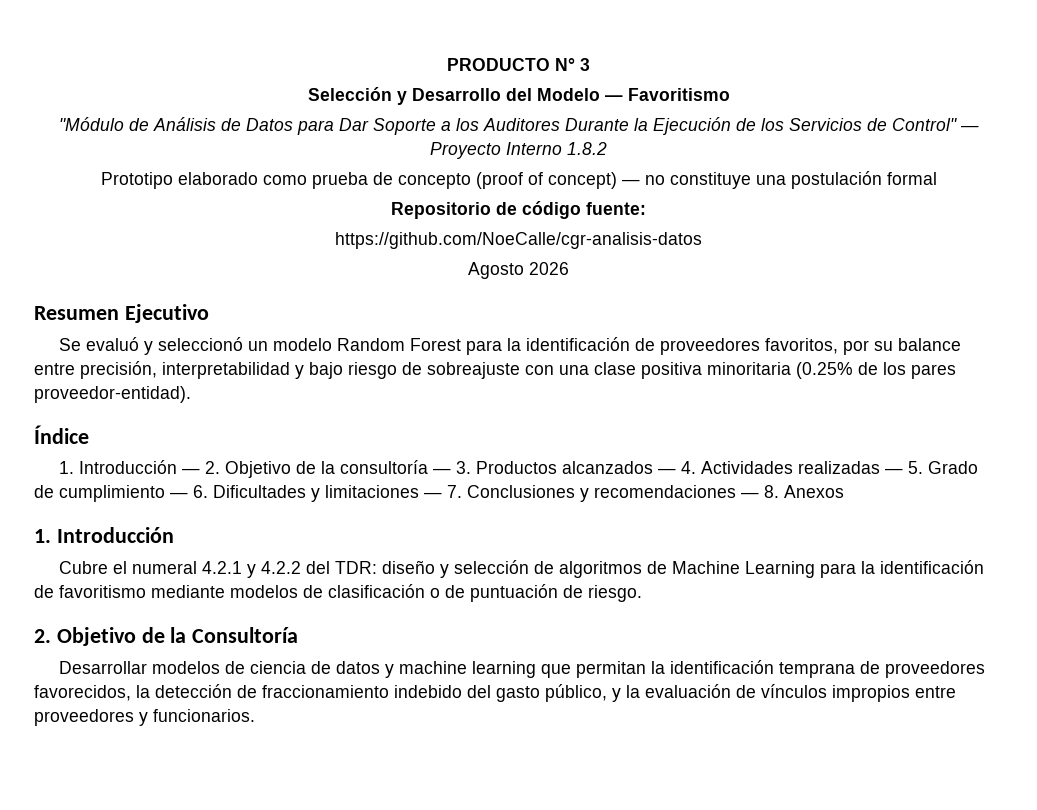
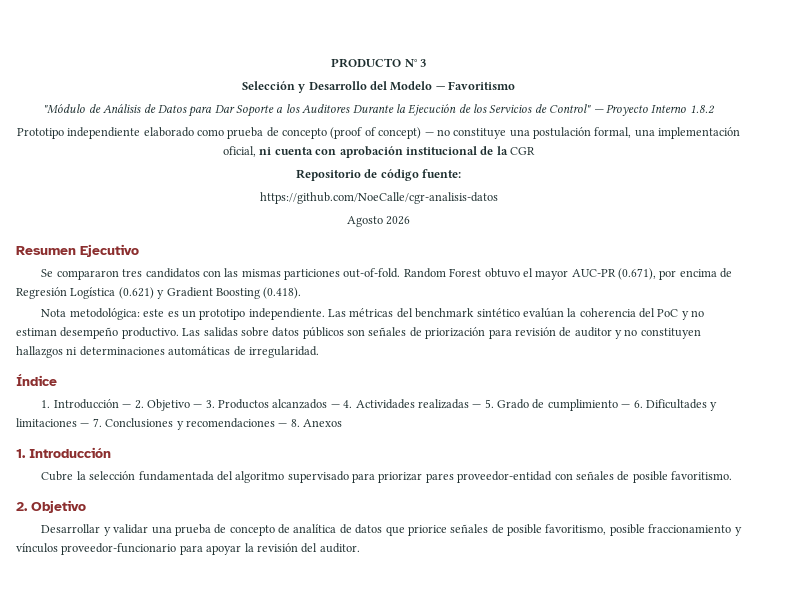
- Prototipo elaborado como prueba de concepto (proof of concept) — no constituye una postulación formal
+ Prototipo independiente elaborado como prueba de concepto (proof of concept) — no constituye una postulación formal, una implementación oficial, ni cuenta con aprobación institucional de la CGR
- Se evaluó y seleccionó un modelo Random Forest para la identificación de proveedores favoritos, por su balance entre precisión, interpretabilidad y bajo riesgo de sobreajuste con una clase positiva minoritaria (0.25% de los pares proveedor-entidad).
+ Se compararon tres candidatos con las mismas particiones out-of-fold. Random Forest obtuvo el mayor AUC-PR (0.671), por encima de Regresión Logística (0.621) y Gradient Boosting (0.418).
+ Nota metodológica: este es un prototipo independiente. Las métricas del benchmark sintético evalúan la coherencia del PoC y no estiman desempeño productivo. Las salidas sobre datos públicos son señales de priorización para revisión de auditor y no constituyen hallazgos ni determinaciones automáticas de irregularidad.
- 1. Introducción — 2. Objetivo de la consultoría — 3. Productos alcanzados — 4. Actividades realizadas — 5. Grado de cumplimiento — 6. Dificultades y limitaciones — 7. Conclusiones y recomendaciones — 8. Anexos
+ 1. Introducción — 2. Objetivo — 3. Productos alcanzados — 4. Actividades realizadas — 5. Grado de cumplimiento — 6. Dificultades y limitaciones — 7. Conclusiones y recomendaciones — 8. Anexos
- Cubre el numeral 4.2.1 y 4.2.2 del TDR: diseño y selección de algoritmos de Machine Learning para la identificación de favoritismo mediante modelos de clasificación o de puntuación de riesgo.
- 2. Objetivo de la Consultoría
- Desarrollar modelos de ciencia de datos y machine learning que permitan la identificación temprana de proveedores favorecidos, la detección de fraccionamiento indebido del gasto público, y la evaluación de vínculos impropios entre proveedores y funcionarios.
+ Cubre la selección fundamentada del algoritmo supervisado para priorizar pares proveedor-entidad con señales de posible favoritismo.
+ 2. Objetivo
+ Desarrollar y validar una prueba de concepto de analítica de datos que priorice señales de posible favoritismo, posible fraccionamiento y vínculos proveedor-funcionario para apoyar la revisión del auditor.

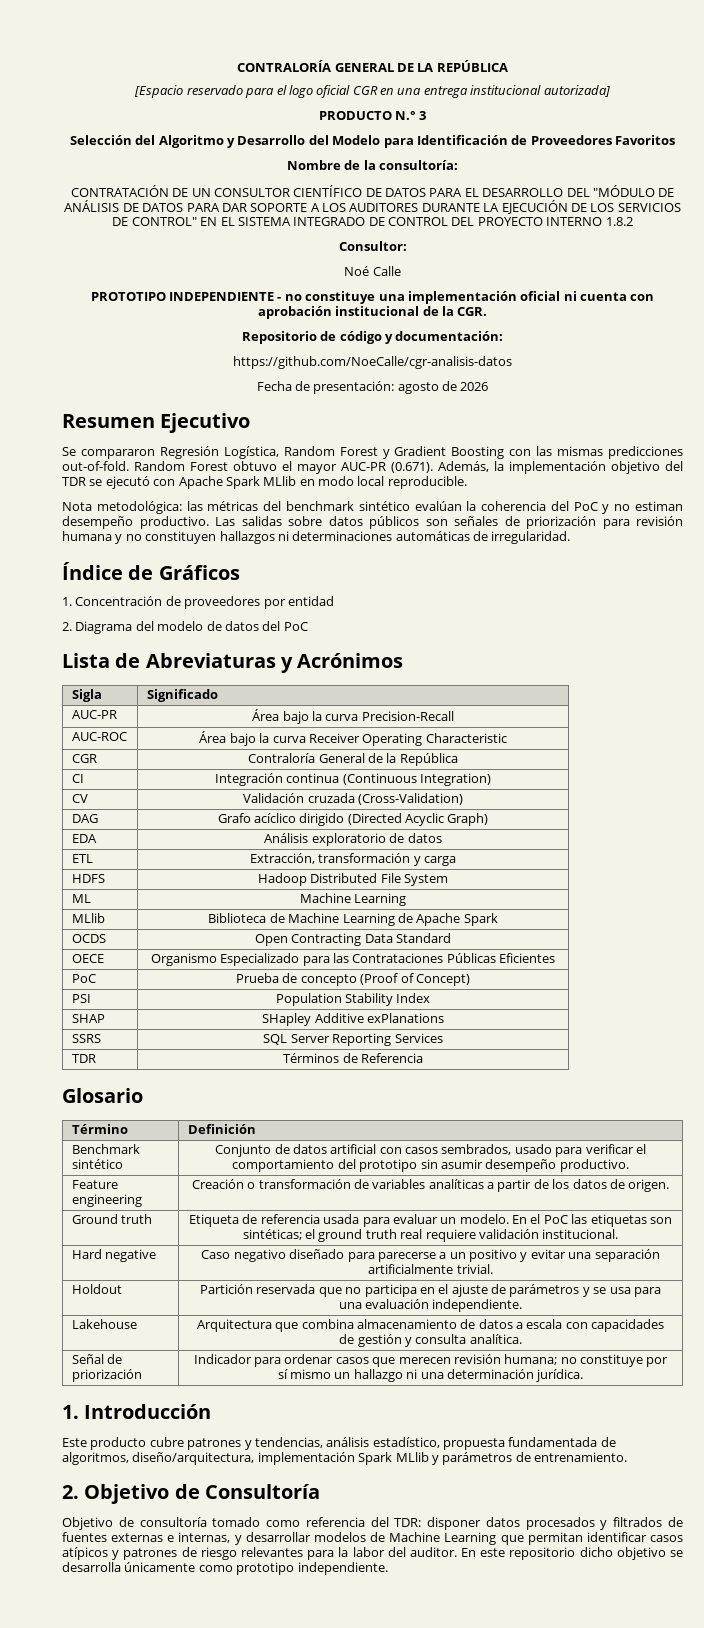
- PRODUCTO N° 3
+ CONTRALORÍA GENERAL DE LA REPÚBLICA
+ [Espacio reservado para el logo oficial CGR en una entrega institucional autorizada]
+ PRODUCTO N.° 3
- Selección y Desarrollo del Modelo — Favoritismo
- "Módulo de Análisis de Datos para Dar Soporte a los Auditores Durante la Ejecución de los Servicios de Control" — Proyecto Interno 1.8.2
- Prototipo independiente elaborado como prueba de concepto (proof of concept) — no constituye una postulación formal, una implementación oficial, ni cuenta con aprobación institucional de la CGR
+ Selección del Algoritmo y Desarrollo del Modelo para Identificación de Proveedores Favoritos
+ Nombre de la consultoría:
+ CONTRATACIÓN DE UN CONSULTOR CIENTÍFICO DE DATOS PARA EL DESARROLLO DEL "MÓDULO DE ANÁLISIS DE DATOS PARA DAR SOPORTE A LOS AUDITORES DURANTE LA EJECUCIÓN DE LOS SERVICIOS DE CONTROL" EN EL SISTEMA INTEGRADO DE CONTROL DEL PROYECTO INTERNO 1.8.2
+ Consultor:
+ Noé Calle
+ PROTOTIPO INDEPENDIENTE - no constituye una implementación oficial ni cuenta con aprobación institucional de la CGR.
- Repositorio de código fuente:
+ Repositorio de código y documentación:
- Agosto 2026
+ Fecha de presentación: agosto de 2026
- Se compararon tres candidatos con las mismas particiones out-of-fold.
+ Se compararon Regresión Logística, Random Forest y Gradient Boosting con las mismas predicciones out-of-fold.
- Random Forest obtuvo el mayor AUC-PR (0.671), por encima de Regresión Logística (0.621) y Gradient Boosting (0.418).
- Nota metodológica: este es un prototipo independiente. Las métricas del benchmark sintético evalúan la coherencia del PoC y no estiman desempeño productivo.
+ Random Forest obtuvo el mayor AUC-PR (0.671). Además, la implementación objetivo del TDR se ejecutó con Apache Spark MLlib en modo local reproducible.
+ Nota metodológica: las métricas del benchmark sintético evalúan la coherencia del PoC y no estiman desempeño productivo.
- Las salidas sobre datos públicos son señales de priorización para revisión de auditor y no constituyen hallazgos ni determinaciones automáticas de irregularidad.
+ Las salidas sobre datos públicos son señales de priorización para revisión humana y no constituyen hallazgos ni determinaciones automáticas de irregularidad.
- Índice
- 1. Introducción — 2. Objetivo — 3. Productos alcanzados — 4. Actividades realizadas — 5. Grado de cumplimiento — 6. Dificultades y limitaciones — 7. Conclusiones y recomendaciones — 8. Anexos
+ Índice de Gráficos
+ 1. Concentración de proveedores por entidad
+ 2. Diagrama del modelo de datos del PoC
+ Lista de Abreviaturas y Acrónimos
+ Sigla | Significado
+ AUC-PR | Área bajo la curva Precision-Recall
+ AUC-ROC | Área bajo la curva Receiver Operating Characteristic
+ CGR | Contraloría General de la República
+ CI | Integración continua (Continuous Integration)
+ CV | Validación cruzada (Cross-Validation)
+ DAG | Grafo acíclico dirigido (Directed Acyclic Graph)
+ EDA | Análisis exploratorio de datos
+ ETL | Extracción, transformación y carga
+ HDFS | Hadoop Distributed File System
+ ML | Machine Learning
+ MLlib | Biblioteca de Machine Learning de Apache Spark
+ OCDS | Open Contracting Data Standard
+ OECE | Organismo Especializado para las Contrataciones Públicas Eficientes
+ PoC | Prueba de concepto (Proof of Concept)
+ PSI | Population Stability Index
+ SHAP | SHapley Additive exPlanations
+ SSRS | SQL Server Reporting Services
+ TDR | Términos de Referencia
+ Glosario
+ Término | Definición
+ Benchmark sintético | Conjunto de datos artificial con casos sembrados, usado para verificar el comportamiento del prototipo sin asumir desempeño productivo.
+ Feature engineering | Creación o transformación de variables analíticas a partir de los datos de origen.
+ Ground truth | Etiqueta de referencia usada para evaluar un modelo. En el PoC las etiquetas son sintéticas; el ground truth real requiere validación institucional.
+ Hard negative | Caso negativo diseñado para parecerse a un positivo y evitar una separación artificialmente trivial.
+ Holdout | Partición reservada que no participa en el ajuste de parámetros y se usa para una evaluación independiente.
+ Lakehouse | Arquitectura que combina almacenamiento de datos a escala con capacidades de gestión y consulta analítica.
+ Señal de priorización | Indicador para ordenar casos que merecen revisión humana; no constituye por sí mismo un hallazgo ni una determinación jurídica.
  1. Introducción
- Cubre la selección fundamentada del algoritmo supervisado para priorizar pares proveedor-entidad con señales de posible favoritismo.
- 2. Objetivo
- Desarrollar y validar una prueba de concepto de analítica de datos que priorice señales de posible favoritismo, posible fraccionamiento y vínculos proveedor-funcionario para apoyar la revisión del auditor.
+ Este producto cubre patrones y tendencias, análisis estadístico, propuesta fundamentada de algoritmos, diseño/arquitectura, implementación Spark MLlib y parámetros de entrenamiento.
+ 2. Objetivo de Consultoría
+ Objetivo de consultoría tomado como referencia del TDR: disponer datos procesados y filtrados de fuentes externas e internas, y desarrollar modelos de Machine Learning que permitan identificar casos atípicos y patrones de riesgo relevantes para la labor del auditor. En este repositorio dicho objetivo se desarrolla únicamente como prototipo independiente.

